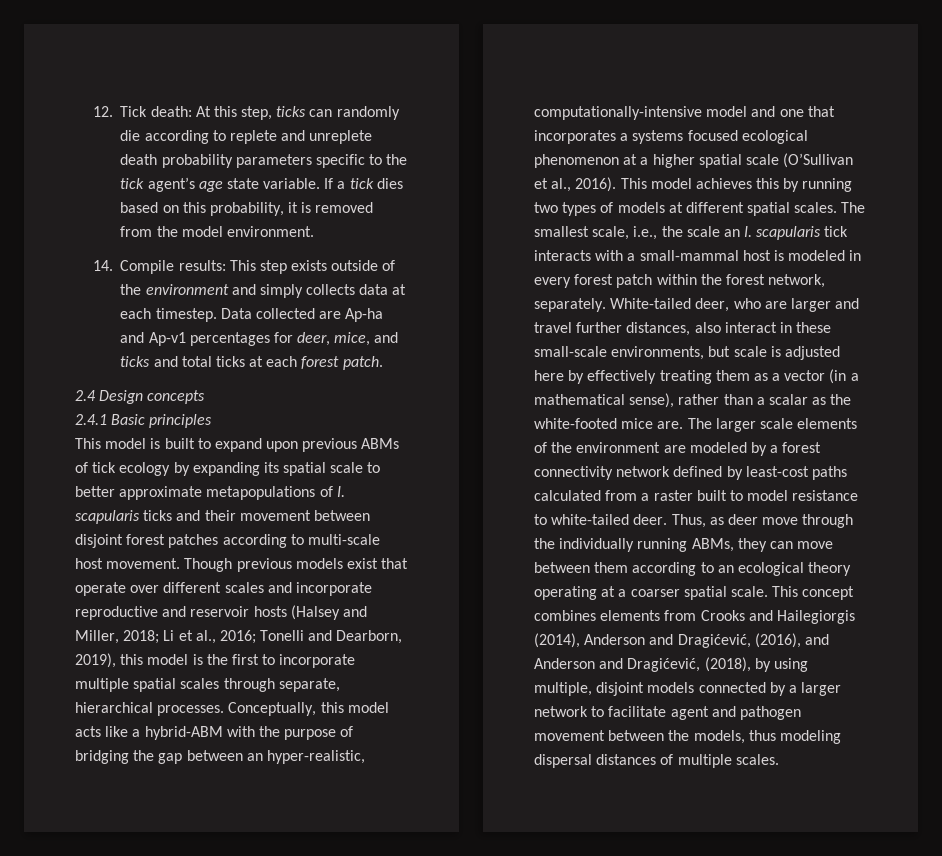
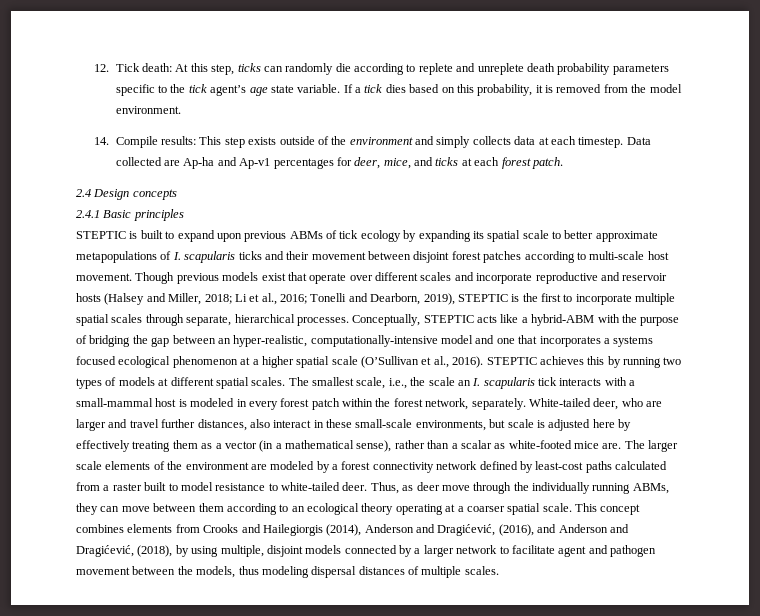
- Data collected are Ap-ha and Ap-v1 percentages for deer, mice, and ticks and total ticks at each forest patch.
+ Data collected are Ap-ha and Ap-v1 percentages for deer, mice, and ticks at each forest patch.
- This model is built to expand upon previous ABMs of tick ecology by expanding its spatial scale to better approximate metapopulations of I. scapularis ticks and their movement between disjoint forest patches according to multi-scale host movement.
+ STEPTIC is built to expand upon previous ABMs of tick ecology by expanding its spatial scale to better approximate metapopulations of I. scapularis ticks and their movement between disjoint forest patches according to multi-scale host movement.
- Though previous models exist that operate over different scales and incorporate reproductive and reservoir hosts (Halsey and Miller, 2018; Li et al., 2016; Tonelli and Dearborn, 2019), this model is the first to incorporate multiple spatial scales through separate, hierarchical processes.
+ Though previous models exist that operate over different scales and incorporate reproductive and reservoir hosts (Halsey and Miller, 2018; Li et al., 2016; Tonelli and Dearborn, 2019), STEPTIC is the first to incorporate multiple spatial scales through separate, hierarchical processes.
- Conceptually, this model acts like a hybrid-ABM with the purpose of bridging the gap between an hyper-realistic, computationally-intensive model and one that incorporates a systems focused ecological phenomenon at a higher spatial scale (O’Sullivan et al., 2016).
+ Conceptually, STEPTIC acts like a hybrid-ABM with the purpose of bridging the gap between an hyper-realistic, computationally-intensive model and one that incorporates a systems focused ecological phenomenon at a higher spatial scale (O’Sullivan et al., 2016).
- This model achieves this by running two types of models at different spatial scales.
+ STEPTIC achieves this by running two types of models at different spatial scales.
- White-tailed deer, who are larger and travel further distances, also interact in these small-scale environments, but scale is adjusted here by effectively treating them as a vector (in a mathematical sense), rather than a scalar as the white-footed mice are.
+ White-tailed deer, who are larger and travel further distances, also interact in these small-scale environments, but scale is adjusted here by effectively treating them as a vector (in a mathematical sense), rather than a scalar as white-footed mice are.

